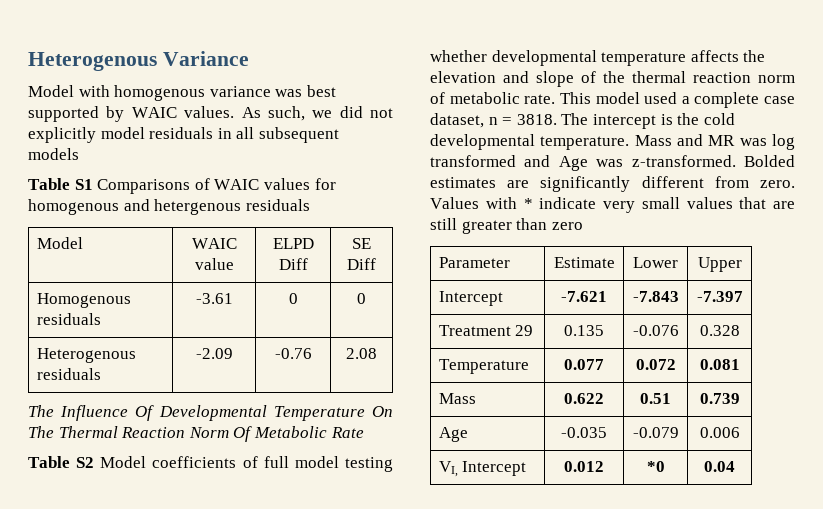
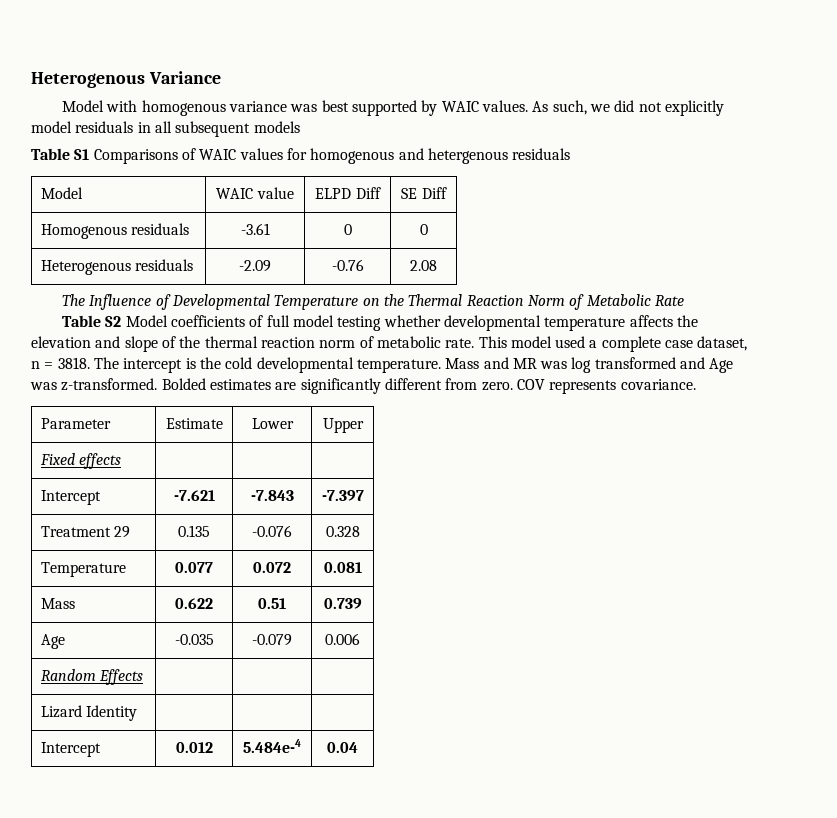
- The Influence Of Developmental Temperature On The Thermal Reaction Norm Of Metabolic Rate
+ The Influence of Developmental Temperature on the Thermal Reaction Norm of Metabolic Rate
- Values with * indicate very small values that are still greater than zero
+ COV represents covariance.
+ Fixed effects | | |
- VI, Intercept | 0.012 | *0 | 0.04
+ Random Effects | | |
+ Lizard Identity | | |
+ Intercept | 0.012 | 5.484e-4 | 0.04

